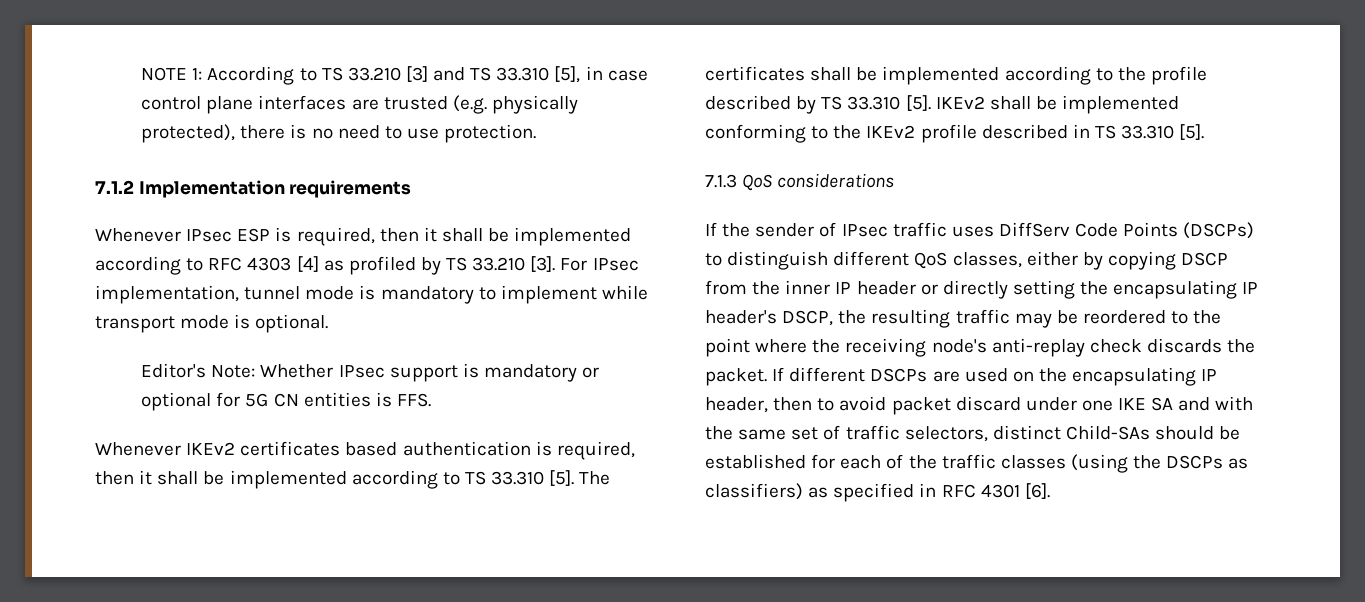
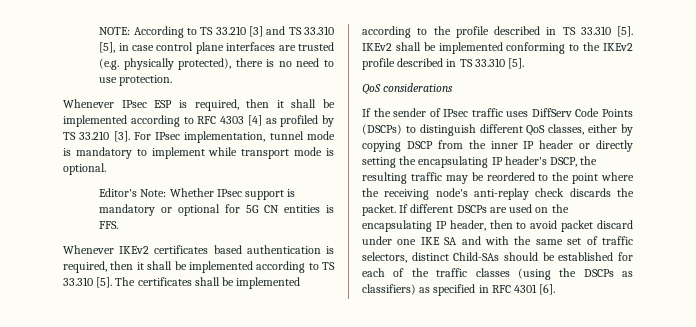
- NOTE 1: According to TS 33.210 [3] and TS 33.310 [5], in case control plane interfaces are trusted (e.g. physically protected), there is no need to use protection.
+ NOTE: According to TS 33.210 [3] and TS 33.310 [5], in case control plane interfaces are trusted (e.g. physically protected), there is no need to use protection.
- 7.1.2 Implementation requirements
- The certificates shall be implemented according to the profile described by TS 33.310 [5].
+ The certificates shall be implemented according to the profile described in TS 33.310 [5].
- 7.1.3 QoS considerations
+ QoS considerations

